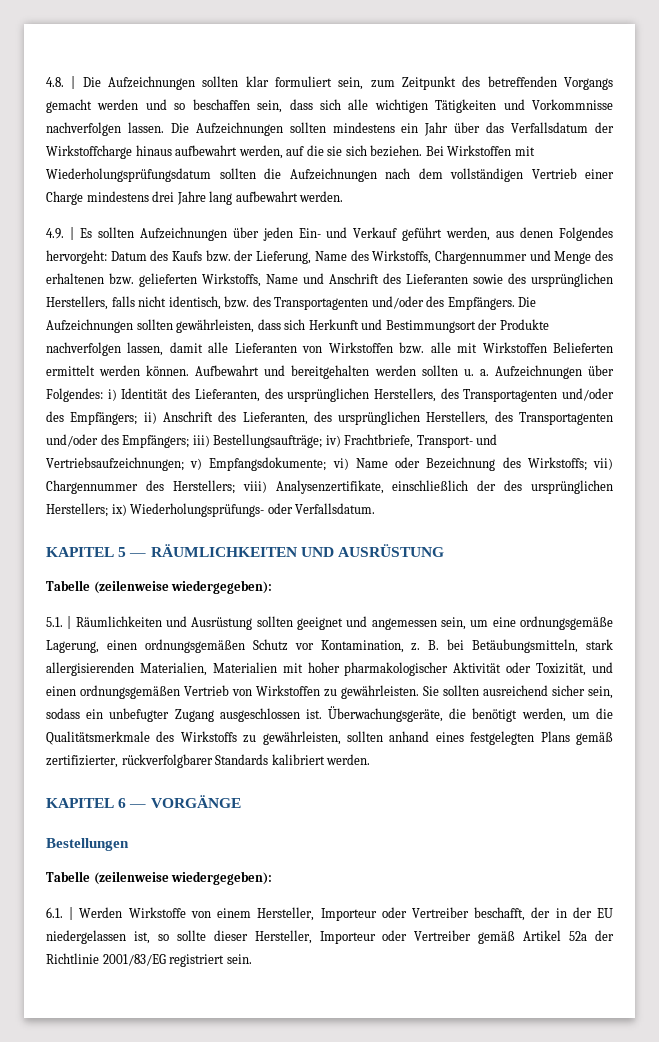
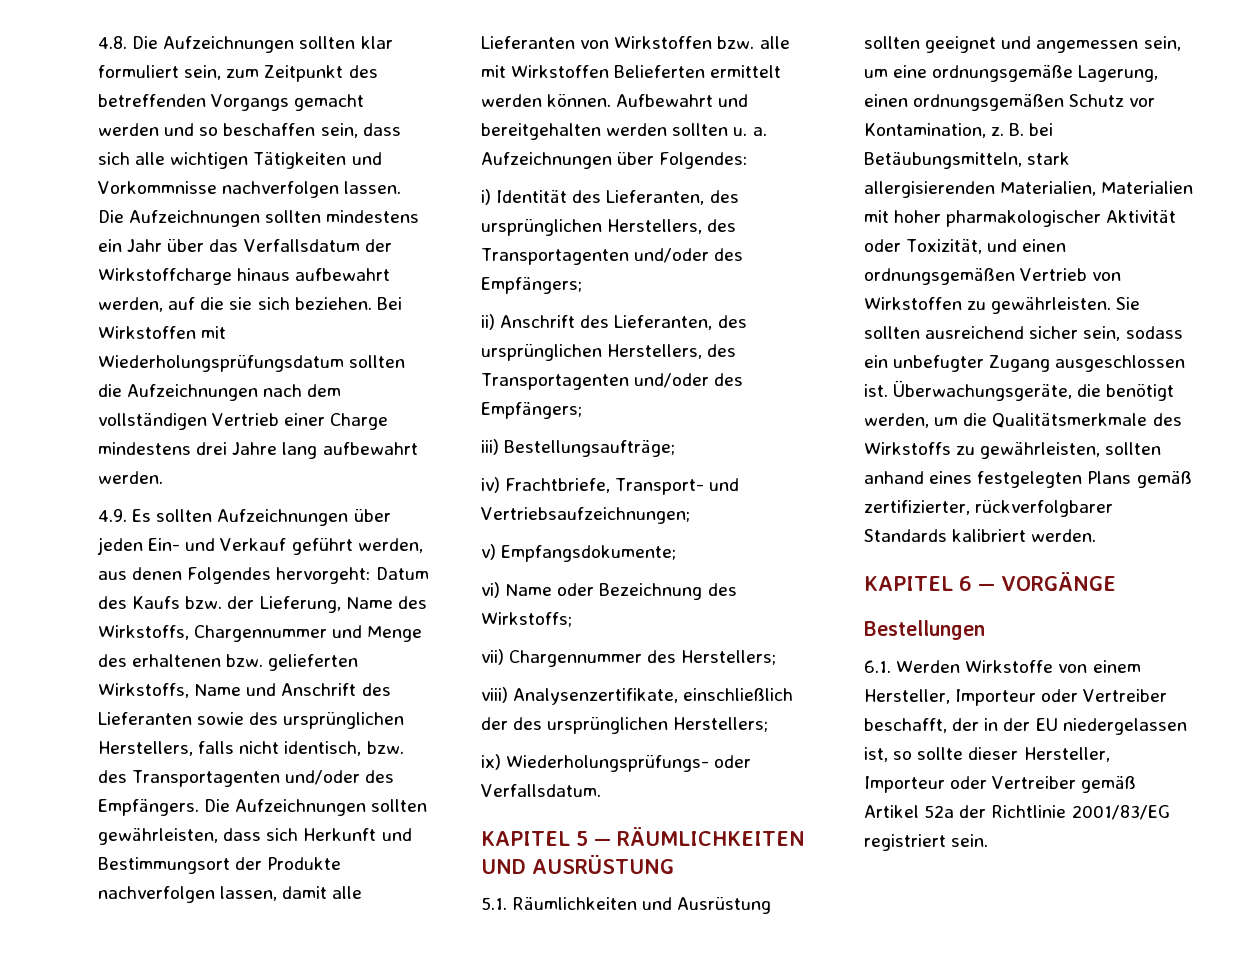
- 4.8. | Die Aufzeichnungen sollten klar formuliert sein, zum Zeitpunkt des betreffenden Vorgangs gemacht werden und so beschaffen sein, dass sich alle wichtigen Tätigkeiten und Vorkommnisse nachverfolgen lassen.
+ 4.8. Die Aufzeichnungen sollten klar formuliert sein, zum Zeitpunkt des betreffenden Vorgangs gemacht werden und so beschaffen sein, dass sich alle wichtigen Tätigkeiten und Vorkommnisse nachverfolgen lassen.
- 4.9. | Es sollten Aufzeichnungen über jeden Ein- und Verkauf geführt werden, aus denen Folgendes hervorgeht: Datum des Kaufs bzw. der Lieferung, Name des Wirkstoffs, Chargennummer und Menge des erhaltenen bzw. gelieferten Wirkstoffs, Name und Anschrift des Lieferanten sowie des ursprünglichen Herstellers, falls nicht identisch, bzw. des Transportagenten und/oder des Empfängers.
+ 4.9. Es sollten Aufzeichnungen über jeden Ein- und Verkauf geführt werden, aus denen Folgendes hervorgeht: Datum des Kaufs bzw. der Lieferung, Name des Wirkstoffs, Chargennummer und Menge des erhaltenen bzw. gelieferten Wirkstoffs, Name und Anschrift des Lieferanten sowie des ursprünglichen Herstellers, falls nicht identisch, bzw. des Transportagenten und/oder des Empfängers.
- Aufzeichnungen über Folgendes: i) Identität des Lieferanten, des ursprünglichen Herstellers, des Transportagenten und/oder des Empfängers; ii) Anschrift des Lieferanten, des ursprünglichen Herstellers, des Transportagenten und/oder des Empfängers; iii) Bestellungsaufträge; iv) Frachtbriefe, Transport- und Vertriebsaufzeichnungen; v) Empfangsdokumente; vi) Name oder Bezeichnung des Wirkstoffs; vii) Chargennummer des Herstellers; viii) Analysenzertifikate, einschließlich der des ursprünglichen Herstellers; ix) Wiederholungsprüfungs- oder Verfallsdatum.
+ Aufzeichnungen über Folgendes:
+ i) Identität des Lieferanten, des ursprünglichen Herstellers, des Transportagenten und/oder des Empfängers;
+ ii) Anschrift des Lieferanten, des ursprünglichen Herstellers, des Transportagenten und/oder des Empfängers;
+ iii) Bestellungsaufträge;
+ iv) Frachtbriefe, Transport- und Vertriebsaufzeichnungen;
+ v) Empfangsdokumente;
+ vi) Name oder Bezeichnung des Wirkstoffs;
+ vii) Chargennummer des Herstellers;
+ viii) Analysenzertifikate, einschließlich der des ursprünglichen Herstellers;
+ ix) Wiederholungsprüfungs- oder Verfallsdatum.
  KAPITEL 5 — RÄUMLICHKEITEN UND AUSRÜSTUNG
- Tabelle (zeilenweise wiedergegeben):
- 5.1. | Räumlichkeiten und Ausrüstung sollten geeignet und angemessen sein, um eine ordnungsgemäße Lagerung, einen ordnungsgemäßen Schutz vor Kontamination, z.
+ 5.1. Räumlichkeiten und Ausrüstung sollten geeignet und angemessen sein, um eine ordnungsgemäße Lagerung, einen ordnungsgemäßen Schutz vor Kontamination, z.
  Bestellungen
- Tabelle (zeilenweise wiedergegeben):
- 6.1. | Werden Wirkstoffe von einem Hersteller, Importeur oder Vertreiber beschafft, der in der EU niedergelassen ist, so sollte dieser Hersteller, Importeur oder Vertreiber gemäß Artikel 52a der Richtlinie 2001/83/EG registriert sein.
+ 6.1. Werden Wirkstoffe von einem Hersteller, Importeur oder Vertreiber beschafft, der in der EU niedergelassen ist, so sollte dieser Hersteller, Importeur oder Vertreiber gemäß Artikel 52a der Richtlinie 2001/83/EG registriert sein.

